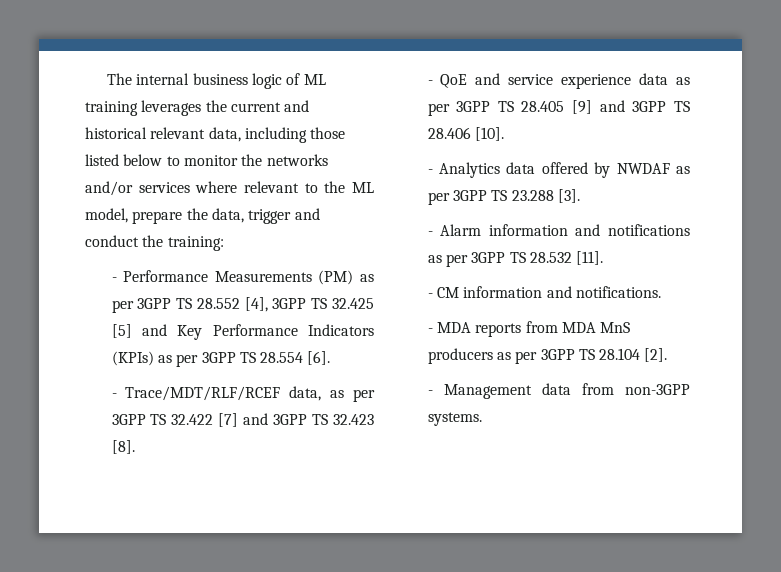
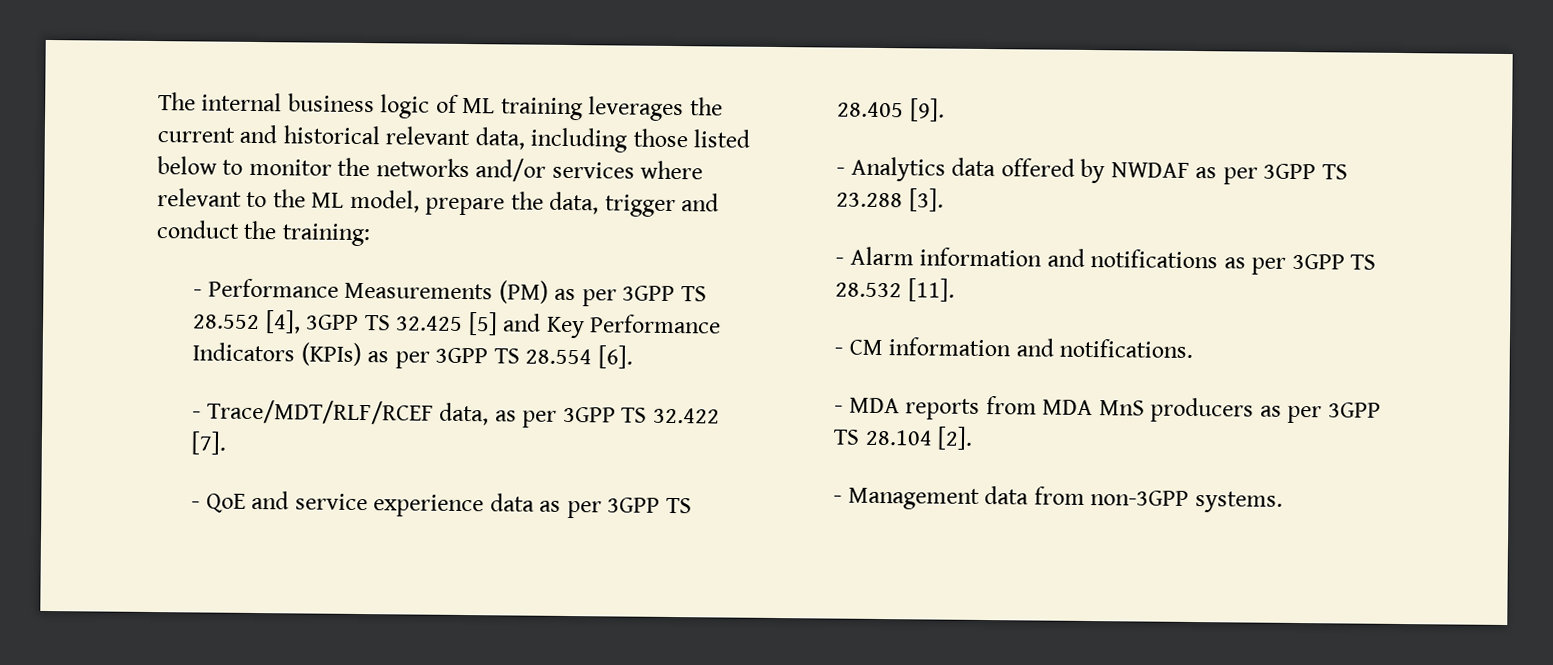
- - Trace/MDT/RLF/RCEF data, as per 3GPP TS 32.422 [7] and 3GPP TS 32.423 [8].
+ - Trace/MDT/RLF/RCEF data, as per 3GPP TS 32.422 [7].
- - QoE and service experience data as per 3GPP TS 28.405 [9] and 3GPP TS 28.406 [10].
+ - QoE and service experience data as per 3GPP TS 28.405 [9].

